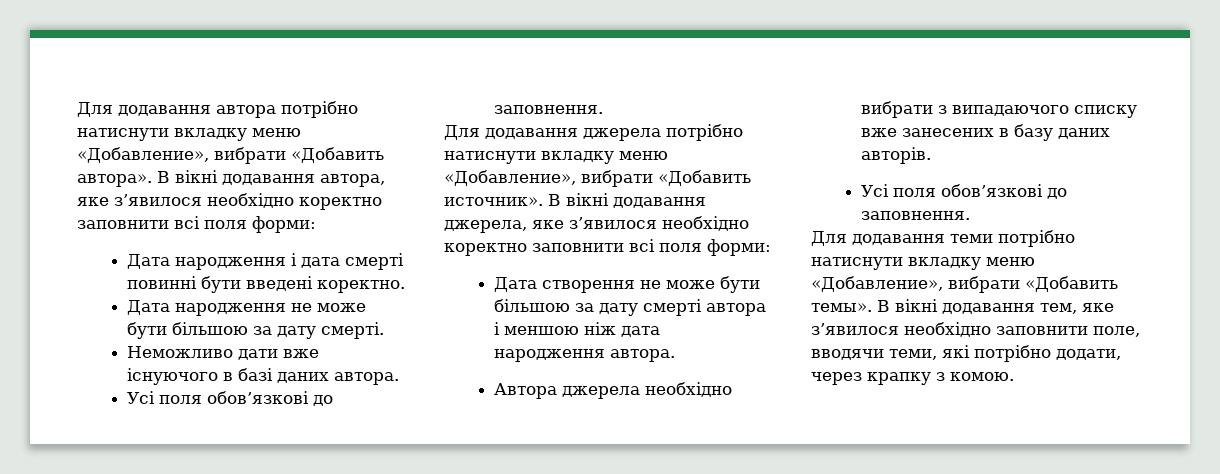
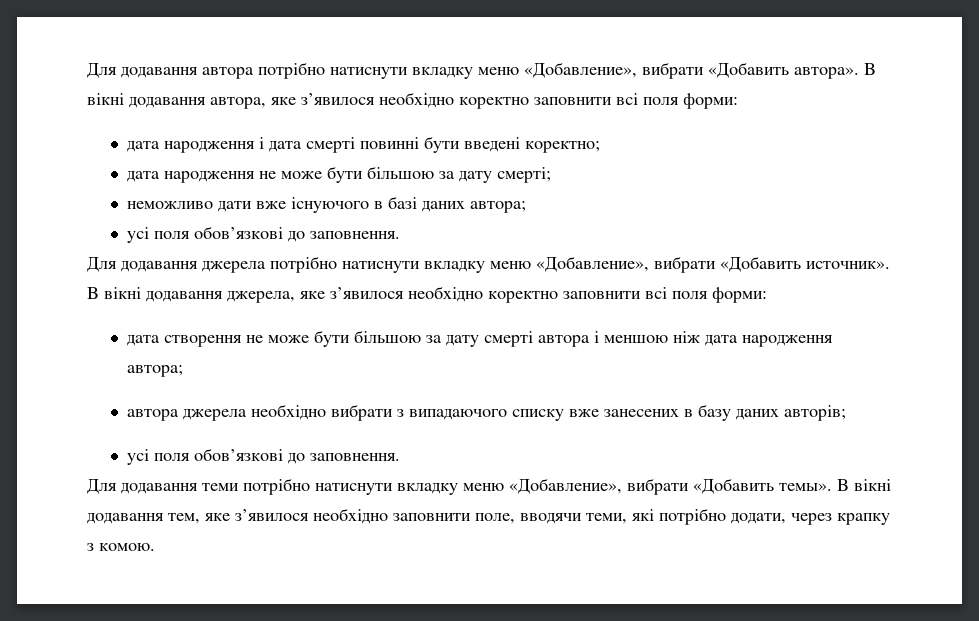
- Дата народження і дата смерті повинні бути введені коректно.
- Дата народження не може бути більшою за дату смерті.
- Неможливо дати вже існуючого в базі даних автора.
- Усі поля обов’язкові до заповнення.
+ дата народження і дата смерті повинні бути введені коректно;
+ дата народження не може бути більшою за дату смерті;
+ неможливо дати вже існуючого в базі даних автора;
+ усі поля обов’язкові до заповнення.
- Дата створення не може бути більшою за дату смерті автора і меншою ніж дата народження автора.
- Автора джерела необхідно вибрати з випадаючого списку вже занесених в базу даних авторів.
- Усі поля обов’язкові до заповнення.
+ дата створення не може бути більшою за дату смерті автора і меншою ніж дата народження автора;
+ автора джерела необхідно вибрати з випадаючого списку вже занесених в базу даних авторів;
+ усі поля обов’язкові до заповнення.

